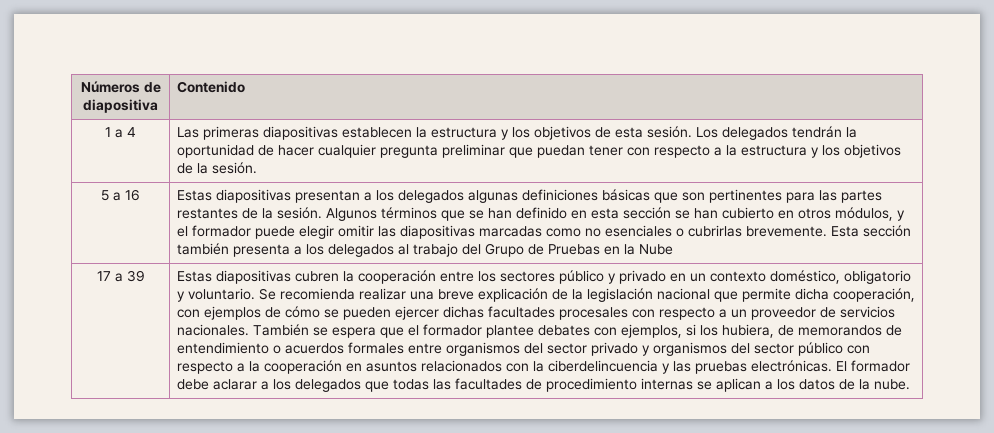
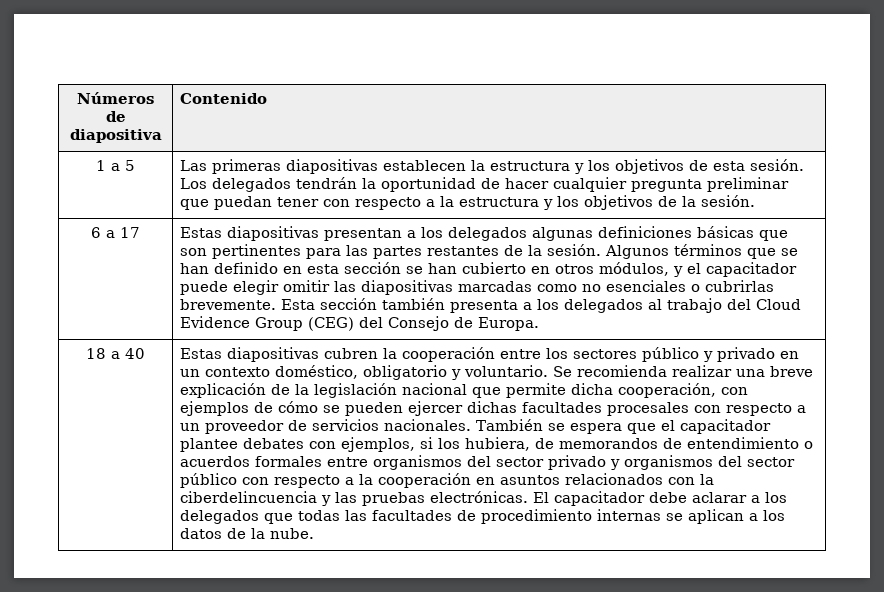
- 1 a 4 | Las primeras diapositivas establecen la estructura y los objetivos de esta sesión. Los delegados tendrán la oportunidad de hacer cualquier pregunta preliminar que puedan tener con respecto a la estructura y los objetivos de la sesión.
+ 1 a 5 | Las primeras diapositivas establecen la estructura y los objetivos de esta sesión. Los delegados tendrán la oportunidad de hacer cualquier pregunta preliminar que puedan tener con respecto a la estructura y los objetivos de la sesión.
- 5 a 16
+ 6 a 17
- Algunos términos que se han definido en esta sección se han cubierto en otros módulos, y el formador puede elegir omitir las diapositivas marcadas como no esenciales o cubrirlas brevemente.
+ Algunos términos que se han definido en esta sección se han cubierto en otros módulos, y el capacitador puede elegir omitir las diapositivas marcadas como no esenciales o cubrirlas brevemente.
- Esta sección también presenta a los delegados al trabajo del Grupo de Pruebas en la Nube
- 17 a 39
+ Esta sección también presenta a los delegados al trabajo del Cloud Evidence Group (CEG) del Consejo de Europa.
+ 18 a 40
- También se espera que el formador plantee debates con ejemplos, si los hubiera, de memorandos de entendimiento o acuerdos formales entre organismos del sector privado y organismos del sector público con respecto a la cooperación en asuntos relacionados con la ciberdelincuencia y las pruebas electrónicas.
+ También se espera que el capacitador plantee debates con ejemplos, si los hubiera, de memorandos de entendimiento o acuerdos formales entre organismos del sector privado y organismos del sector público con respecto a la cooperación en asuntos relacionados con la ciberdelincuencia y las pruebas electrónicas.
- El formador debe aclarar a los delegados que todas las facultades de procedimiento internas se aplican a los datos de la nube.
+ El capacitador debe aclarar a los delegados que todas las facultades de procedimiento internas se aplican a los datos de la nube.

